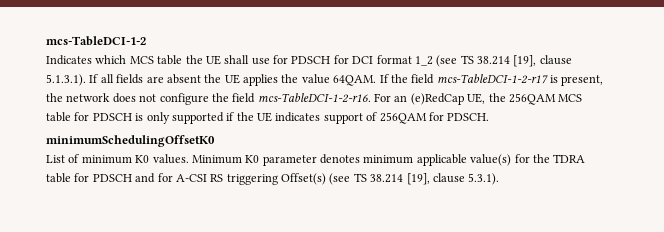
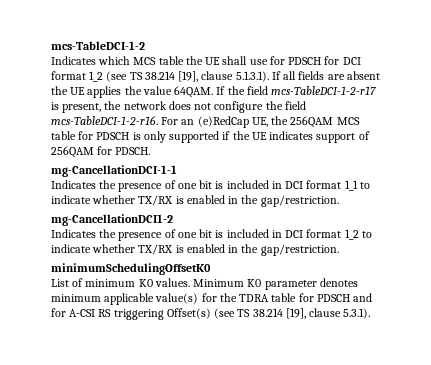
+ mg-CancellationDCI-1-1
+ Indicates the presence of one bit is included in DCI format 1_1 to indicate whether TX/RX is enabled in the gap/restriction.
+ mg-CancellationDCI1-2
+ Indicates the presence of one bit is included in DCI format 1_2 to indicate whether TX/RX is enabled in the gap/restriction.

